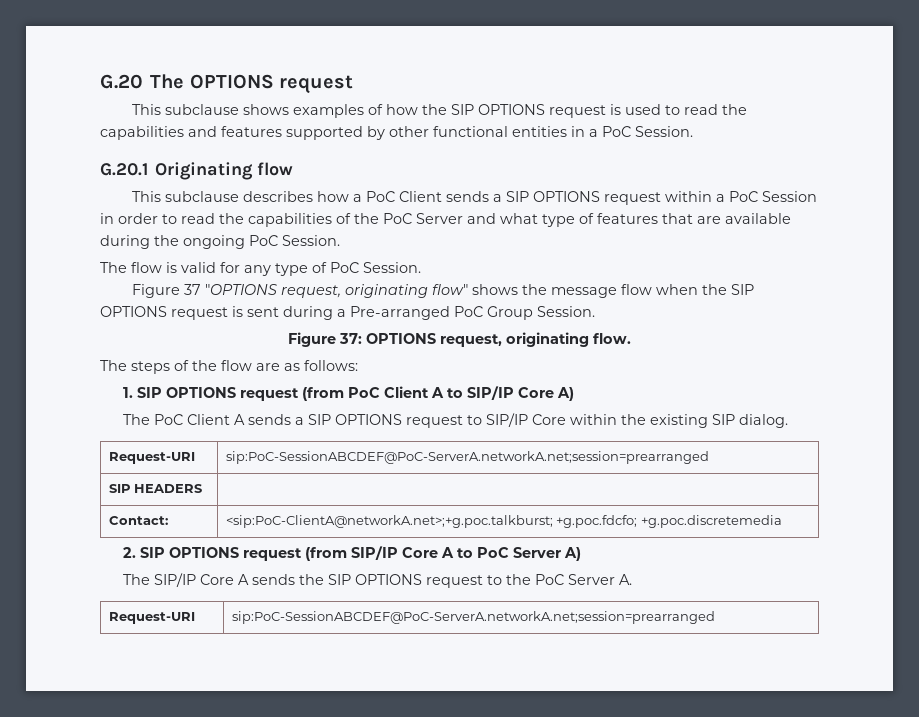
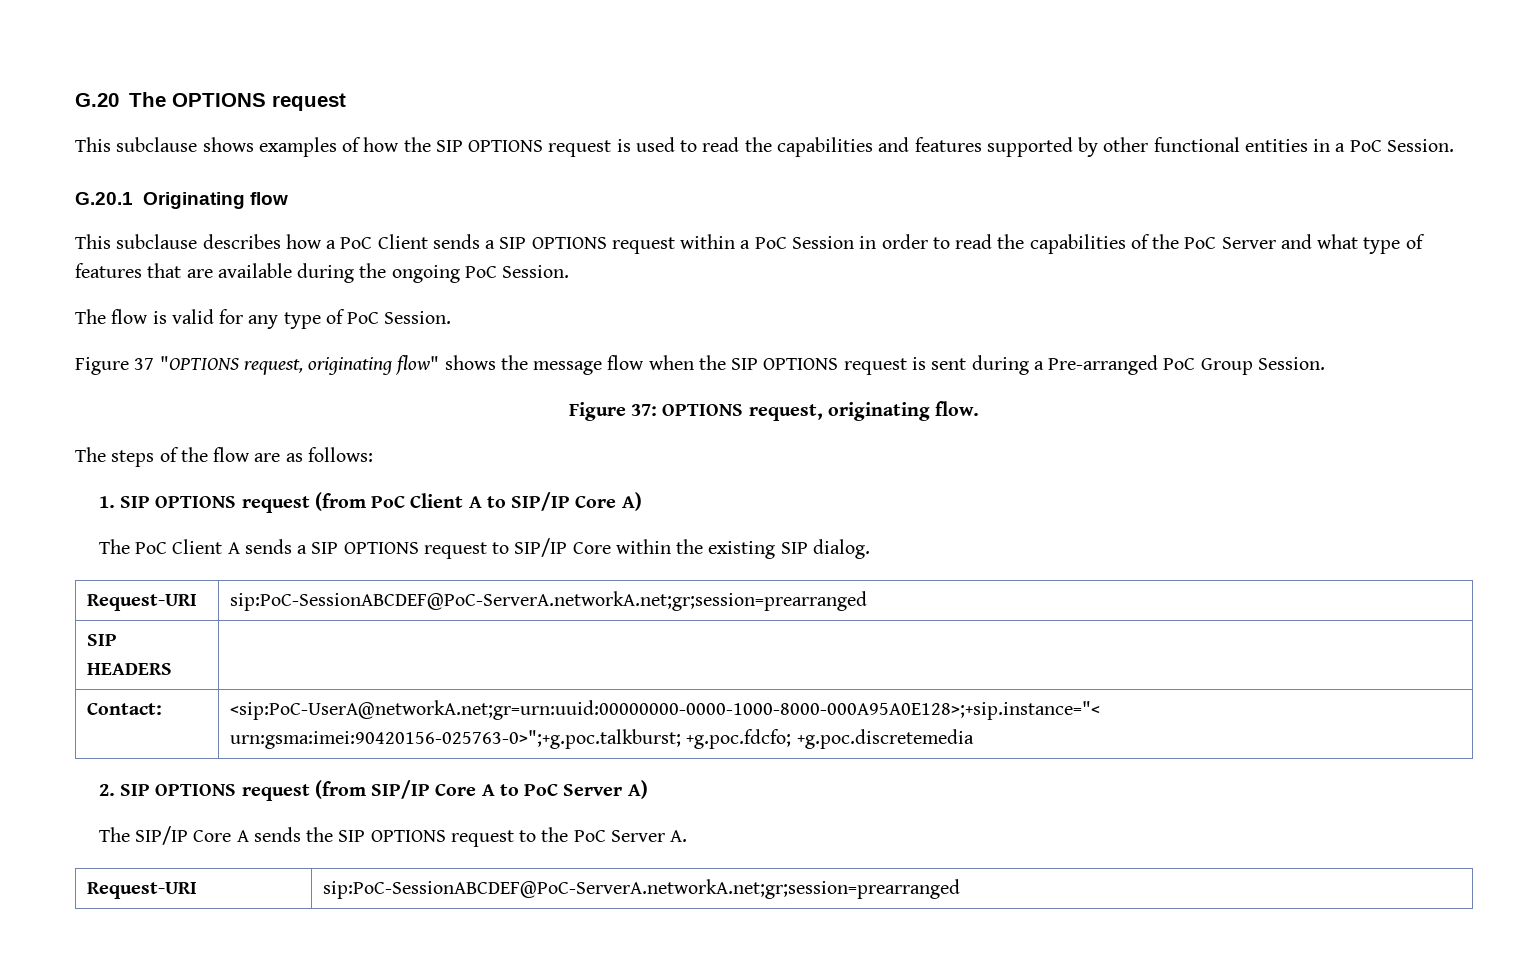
  The PoC Client A sends a SIP OPTIONS request to SIP/IP Core within the existing SIP dialog.
- Request-URI | sip:PoC-SessionABCDEF@PoC-ServerA.networkA.net;session=prearranged
+ Request-URI | sip:PoC-SessionABCDEF@PoC-ServerA.networkA.net;gr;session=prearranged
- Contact: | <sip:PoC-ClientA@networkA.net>;+g.poc.talkburst; +g.poc.fdcfo; +g.poc.discretemedia
+ Contact: | <sip:PoC-UserA@networkA.net;gr=urn:uuid:00000000-0000-1000-8000-000A95A0E128>;+sip.instance="< urn:gsma:imei:90420156-025763-0>";+g.poc.talkburst; +g.poc.fdcfo; +g.poc.discretemedia
  The SIP/IP Core A sends the SIP OPTIONS request to the PoC Server A.
- Request-URI | sip:PoC-SessionABCDEF@PoC-ServerA.networkA.net;session=prearranged
+ Request-URI | sip:PoC-SessionABCDEF@PoC-ServerA.networkA.net;gr;session=prearranged

